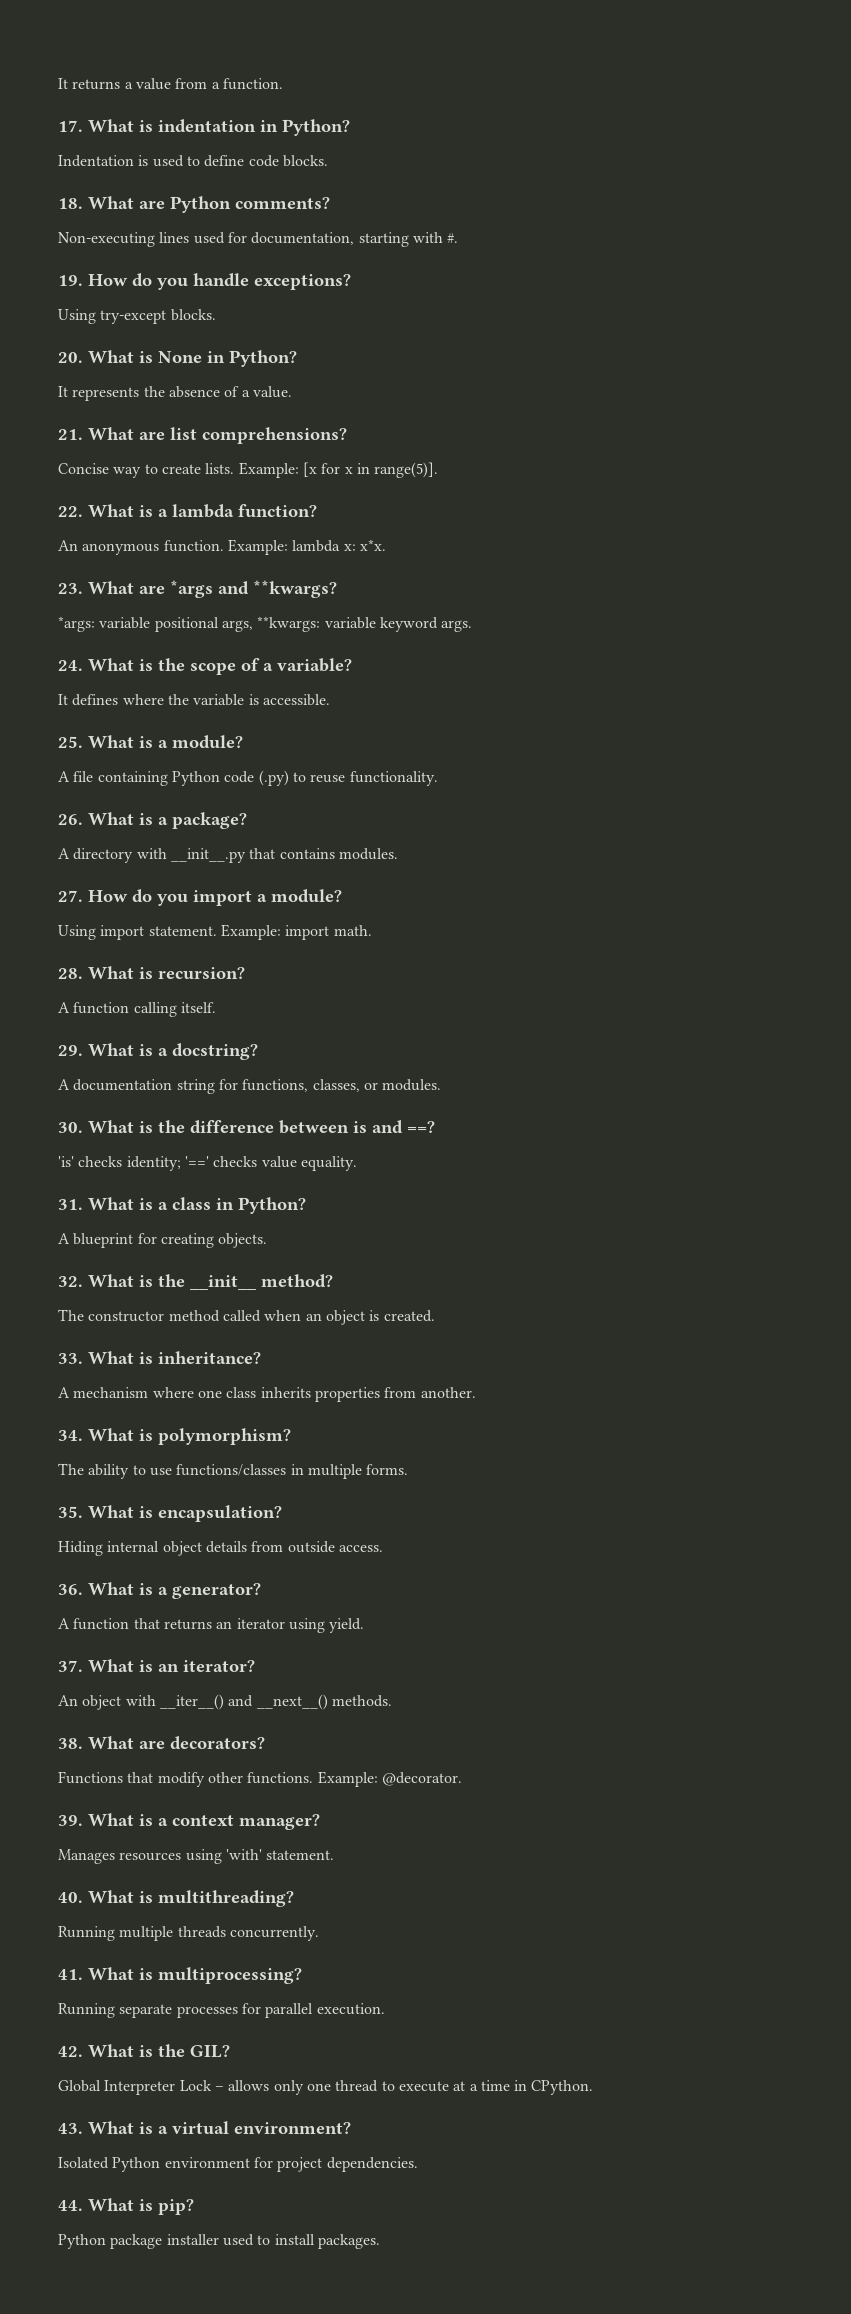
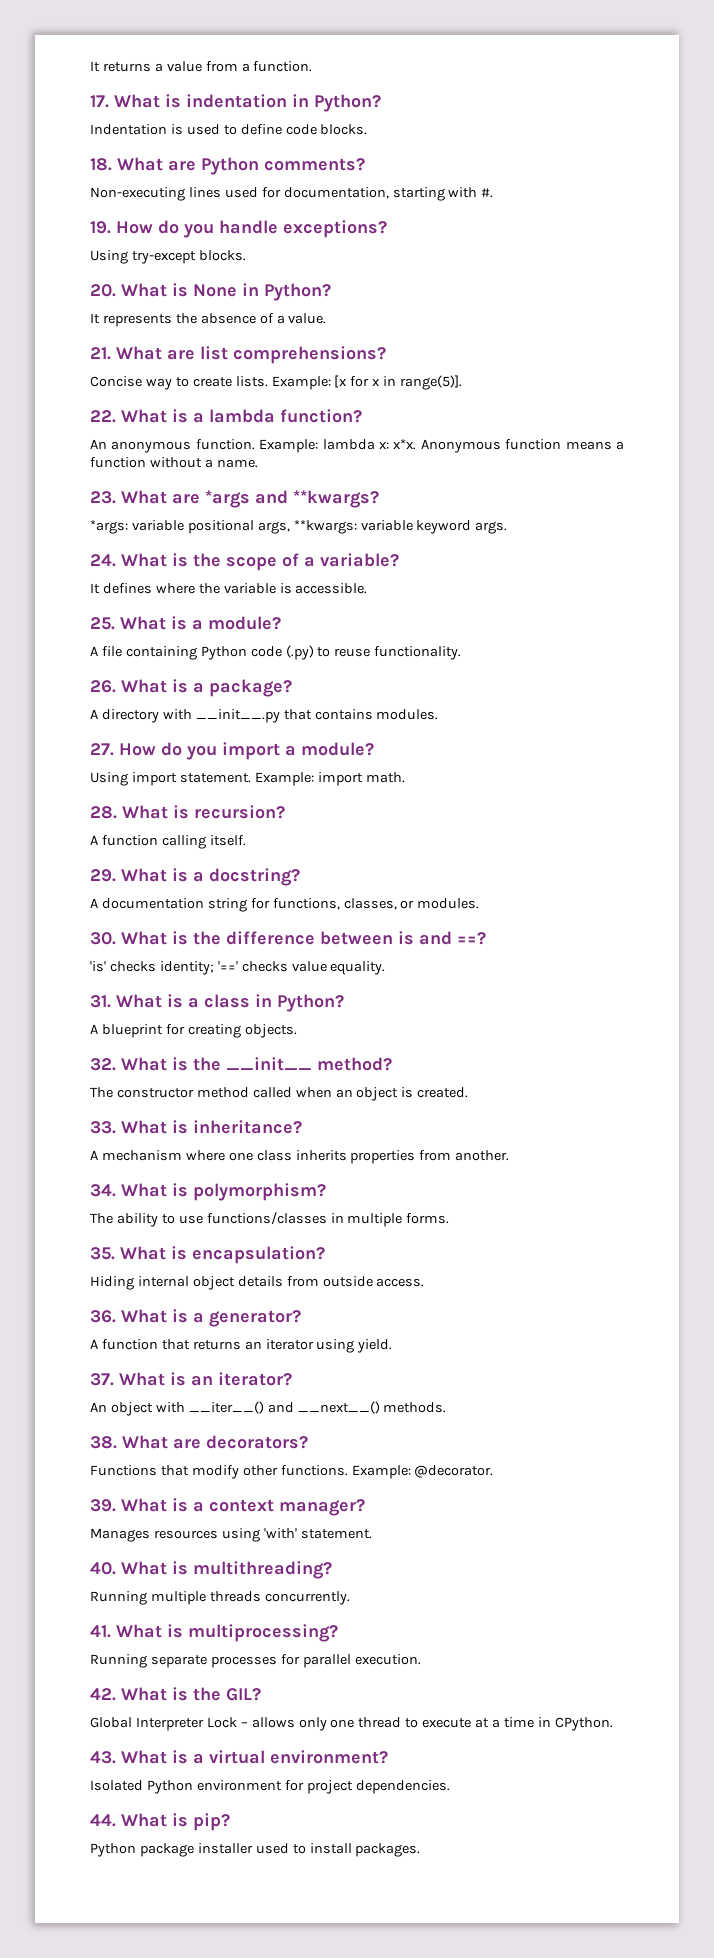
+ Anonymous function means a function without a name.

